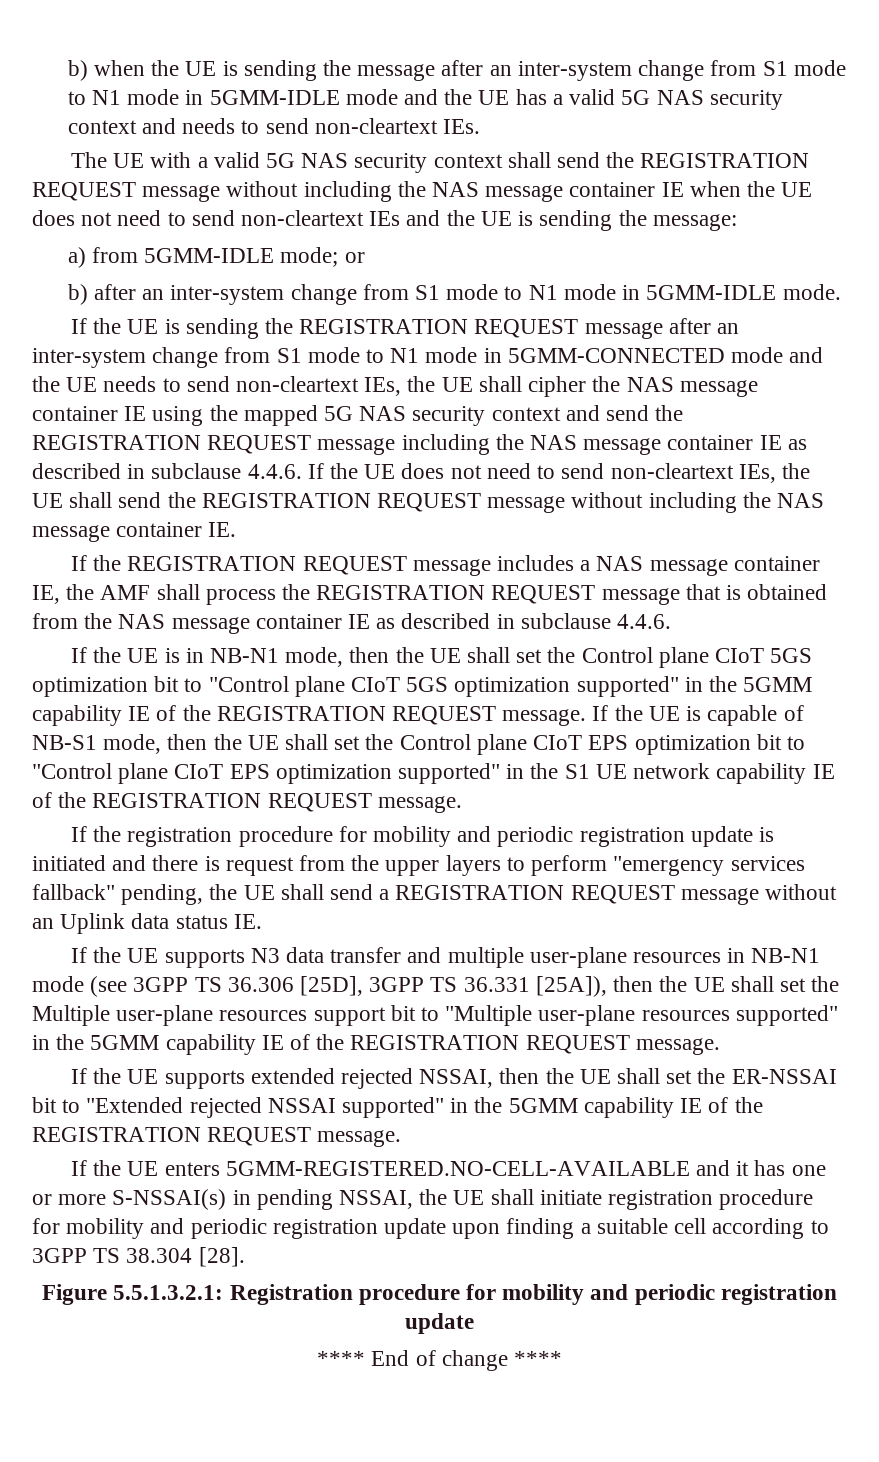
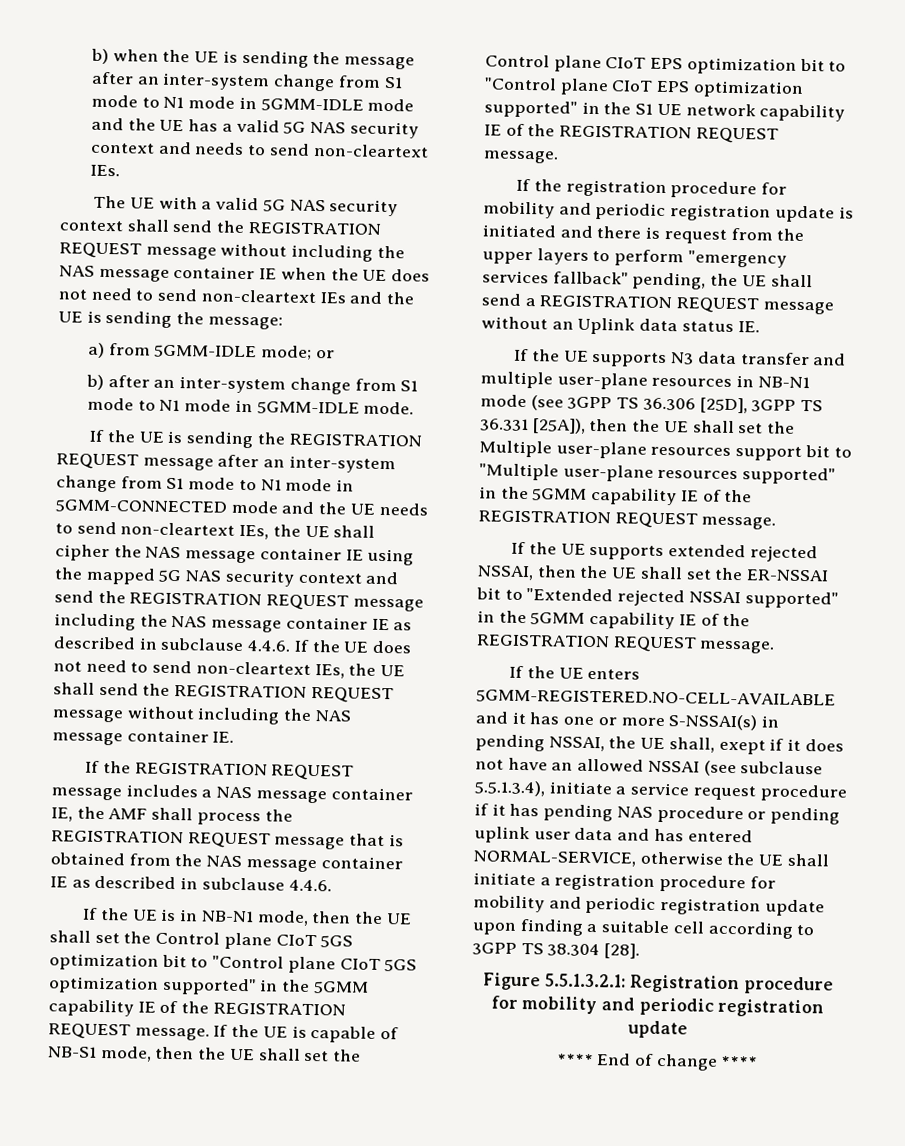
- If the UE enters 5GMM-REGISTERED.NO-CELL-AVAILABLE and it has one or more S-NSSAI(s) in pending NSSAI, the UE shall initiate registration procedure for mobility and periodic registration update upon finding a suitable cell according to 3GPP TS 38.304 [28].
+ If the UE enters 5GMM-REGISTERED.NO-CELL-AVAILABLE and it has one or more S-NSSAI(s) in pending NSSAI, the UE shall, exept if it does not have an allowed NSSAI (see subclause 5.5.1.3.4), initiate a service request procedure if it has pending NAS procedure or pending uplink user data and has entered NORMAL-SERVICE, otherwise the UE shall initiate a registration procedure for mobility and periodic registration update upon finding a suitable cell according to 3GPP TS 38.304 [28].

